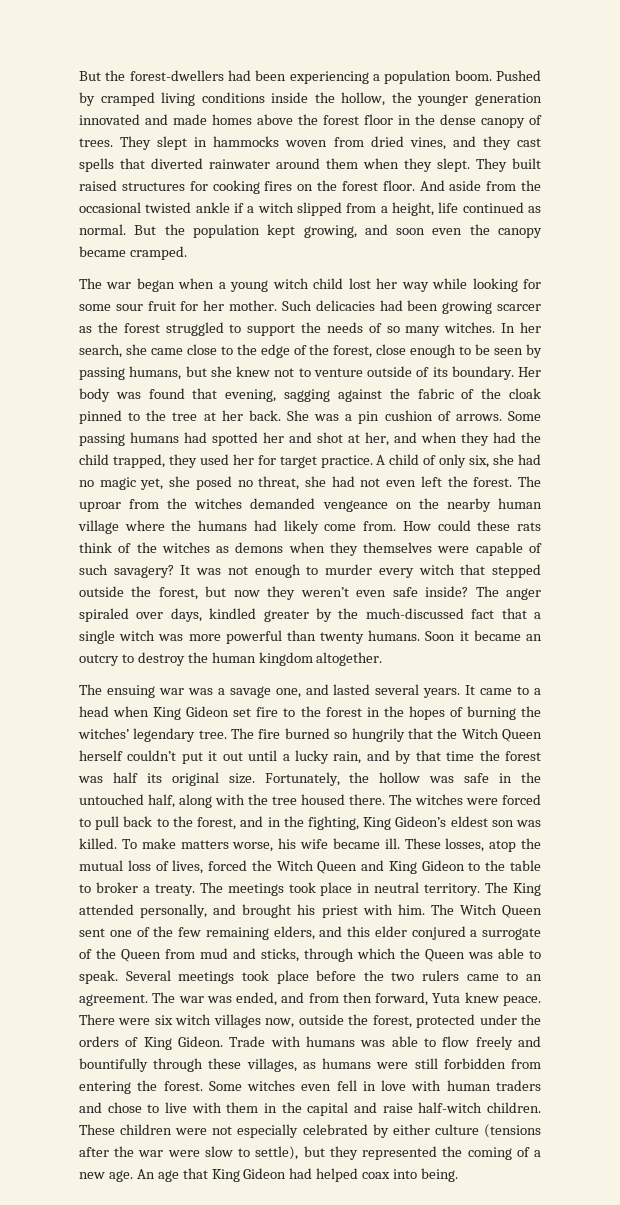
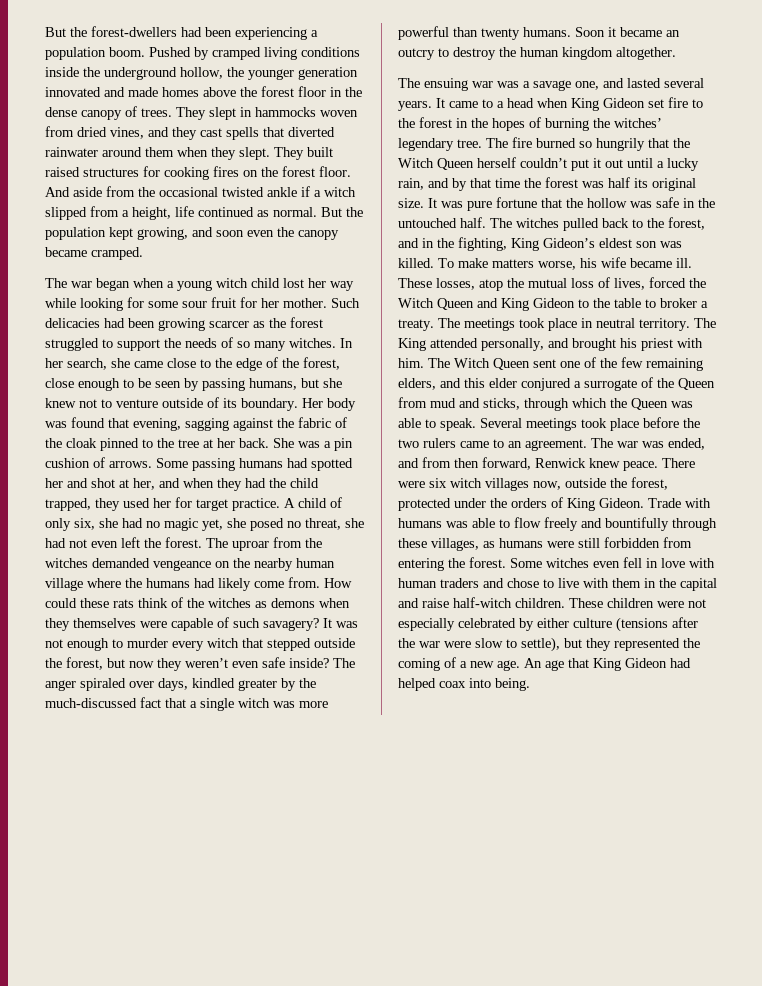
- Pushed by cramped living conditions inside the hollow, the younger generation innovated and made homes above the forest floor in the dense canopy of trees.
+ Pushed by cramped living conditions inside the underground hollow, the younger generation innovated and made homes above the forest floor in the dense canopy of trees.
- Fortunately, the hollow was safe in the untouched half, along with the tree housed there. The witches were forced to pull back to the forest, and in the fighting, King Gideon’s eldest son was killed.
+ It was pure fortune that the hollow was safe in the untouched half. The witches pulled back to the forest, and in the fighting, King Gideon’s eldest son was killed.
- The war was ended, and from then forward, Yuta knew peace.
+ The war was ended, and from then forward, Renwick knew peace.

